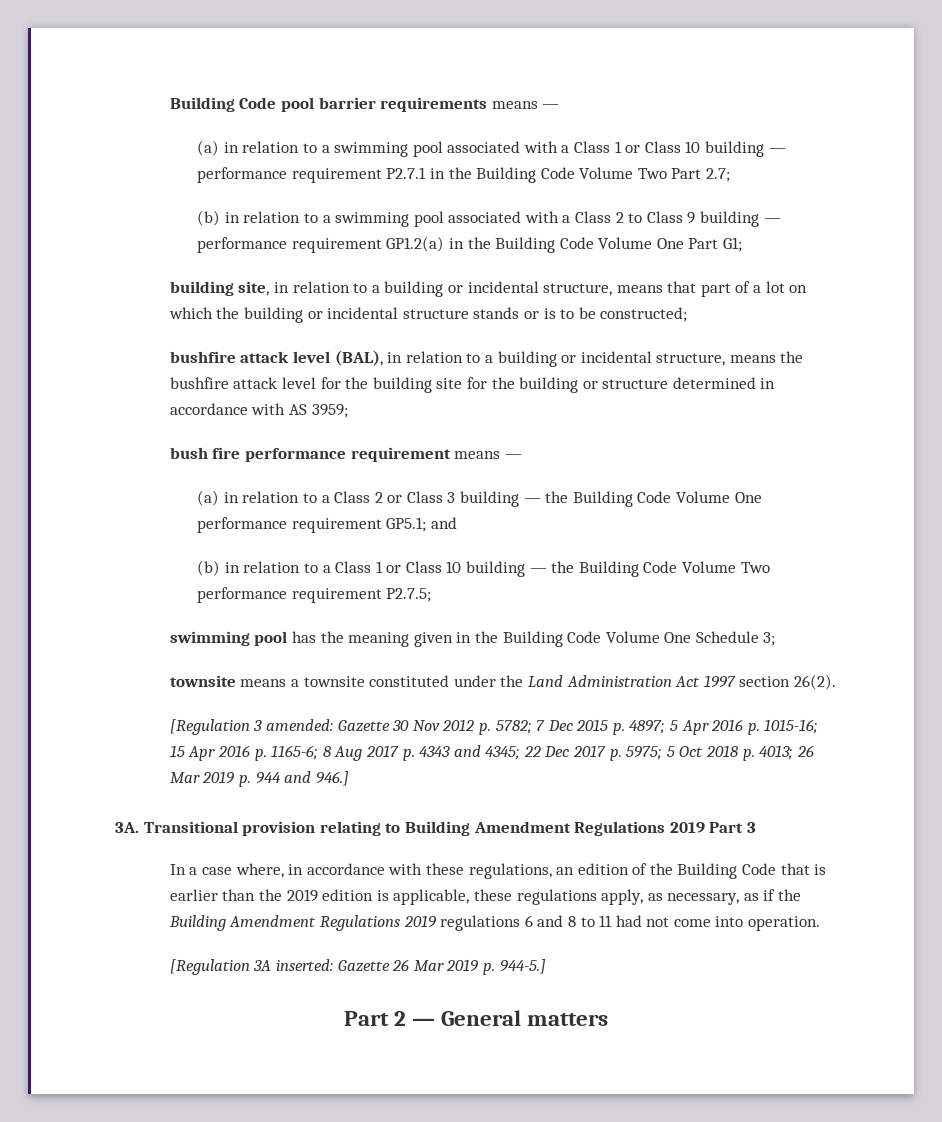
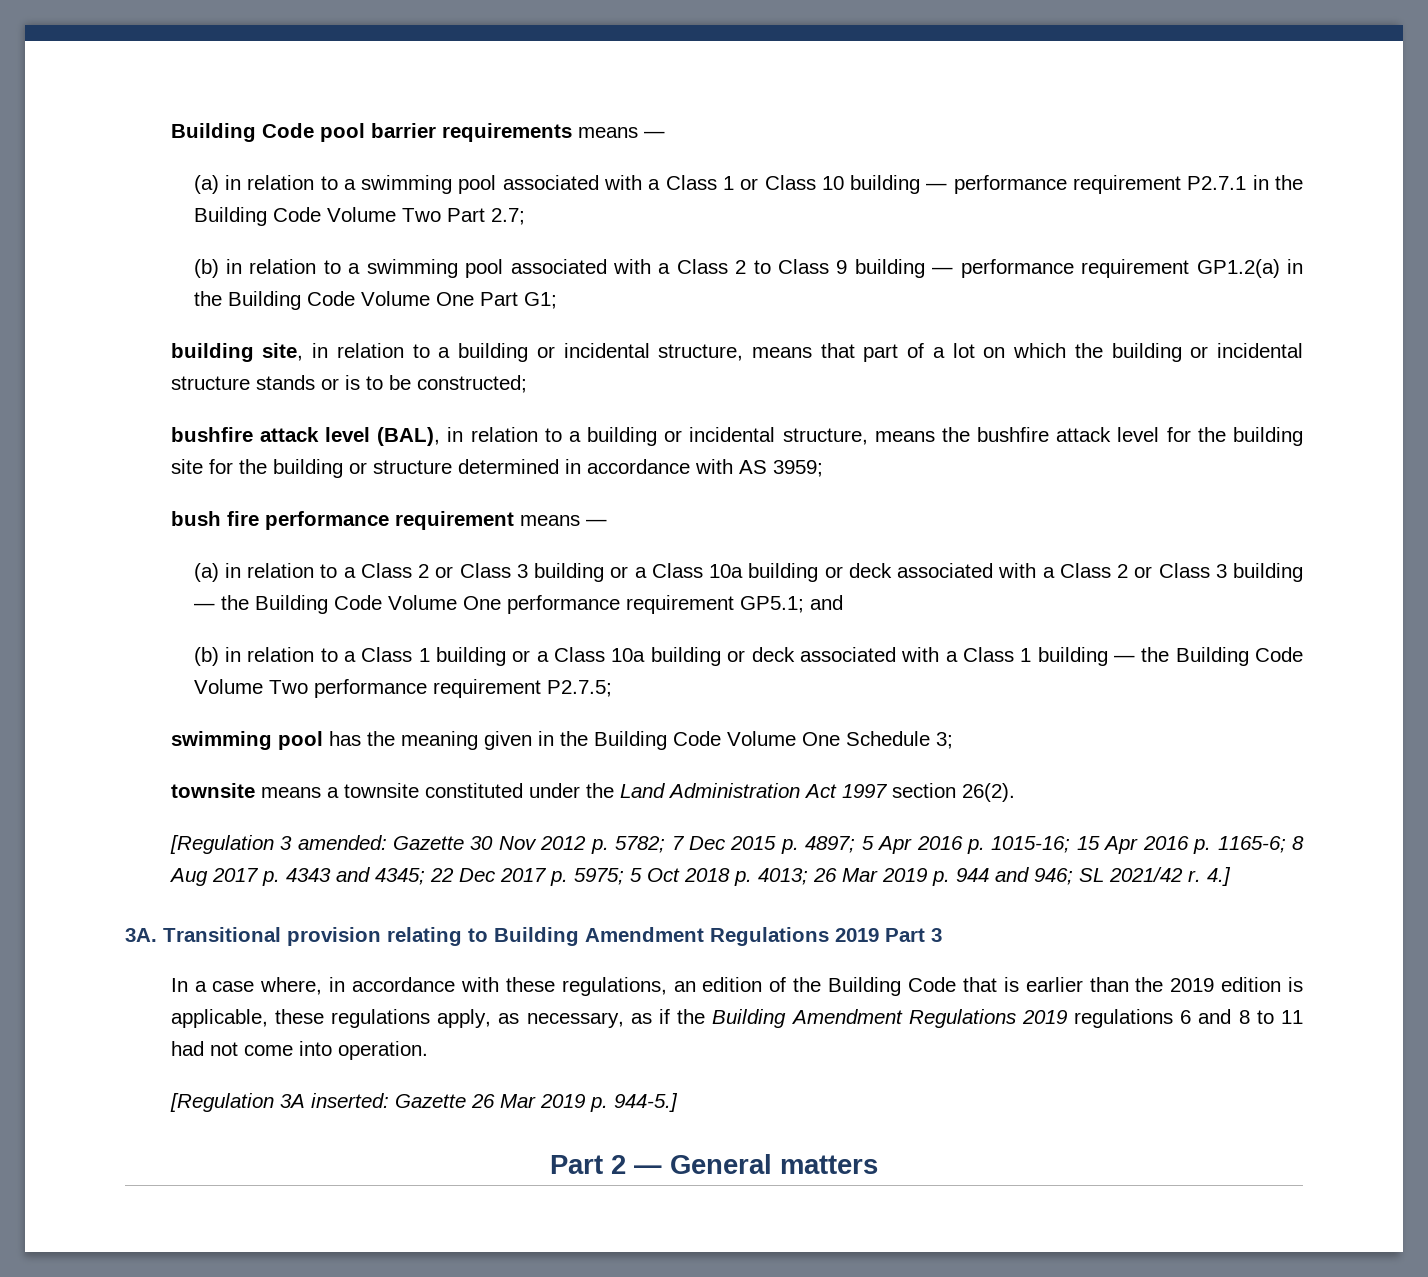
- (a) in relation to a Class 2 or Class 3 building — the Building Code Volume One performance requirement GP5.1; and
+ (a) in relation to a Class 2 or Class 3 building or a Class 10a building or deck associated with a Class 2 or Class 3 building — the Building Code Volume One performance requirement GP5.1; and
- (b) in relation to a Class 1 or Class 10 building — the Building Code Volume Two performance requirement P2.7.5;
+ (b) in relation to a Class 1 building or a Class 10a building or deck associated with a Class 1 building — the Building Code Volume Two performance requirement P2.7.5;
- [Regulation 3 amended: Gazette 30 Nov 2012 p. 5782; 7 Dec 2015 p. 4897; 5 Apr 2016 p. 1015-16; 15 Apr 2016 p. 1165-6; 8 Aug 2017 p. 4343 and 4345; 22 Dec 2017 p. 5975; 5 Oct 2018 p. 4013; 26 Mar 2019 p. 944 and 946.]
+ [Regulation 3 amended: Gazette 30 Nov 2012 p. 5782; 7 Dec 2015 p. 4897; 5 Apr 2016 p. 1015-16; 15 Apr 2016 p. 1165-6; 8 Aug 2017 p. 4343 and 4345; 22 Dec 2017 p. 5975; 5 Oct 2018 p. 4013; 26 Mar 2019 p. 944 and 946; SL 2021/42 r. 4.]

